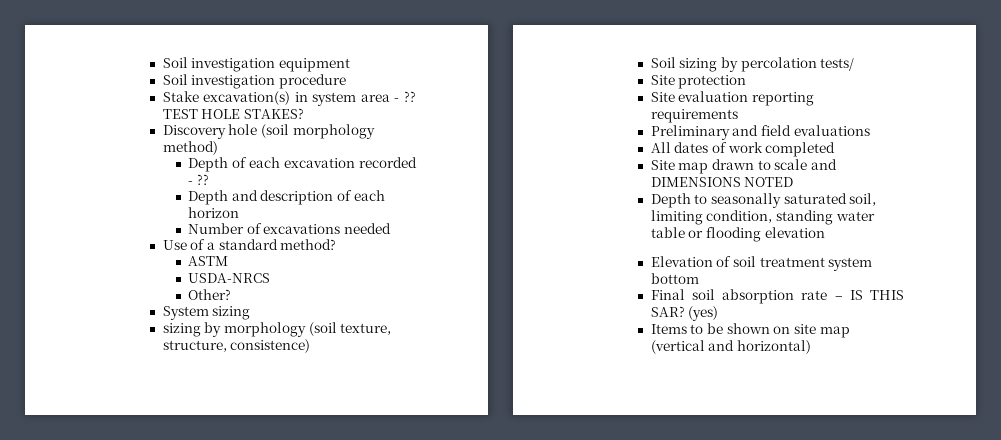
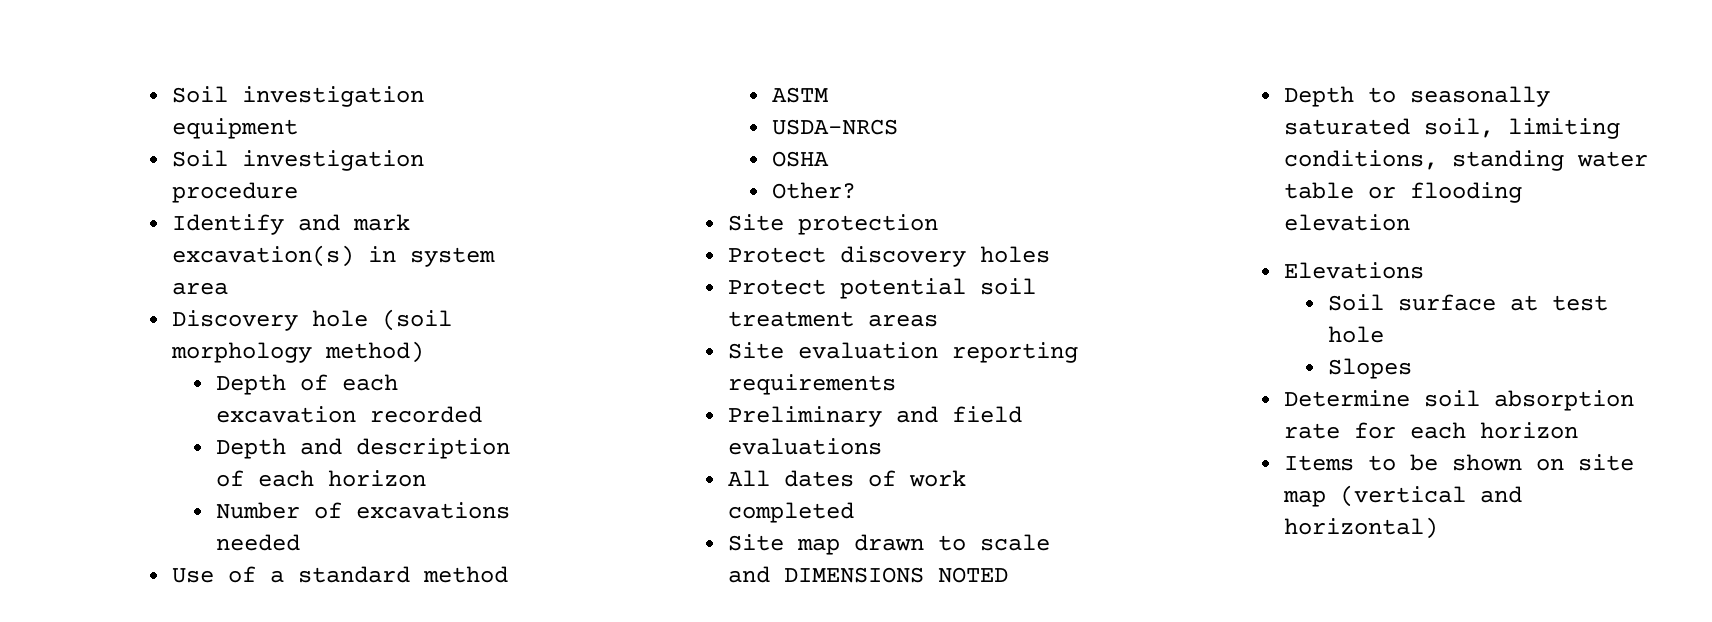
- Stake excavation(s) in system area - ?? TEST HOLE STAKES?
+ Identify and mark excavation(s) in system area
- Depth of each excavation recorded - ??
+ Depth of each excavation recorded
- Use of a standard method?
+ Use of a standard method
+ OSHA
- System sizing
- sizing by morphology (soil texture, structure, consistence)
- Soil sizing by percolation tests/
  Site protection
+ Protect discovery holes
+ Protect potential soil treatment areas
- Depth to seasonally saturated soil, limiting condition, standing water table or flooding elevation
+ Depth to seasonally saturated soil, limiting conditions, standing water table or flooding elevation
- Elevation of soil treatment system bottom
- Final soil absorption rate – IS THIS SAR? (yes)
+ Elevations
+ Soil surface at test hole
+ Slopes
+ Determine soil absorption rate for each horizon

